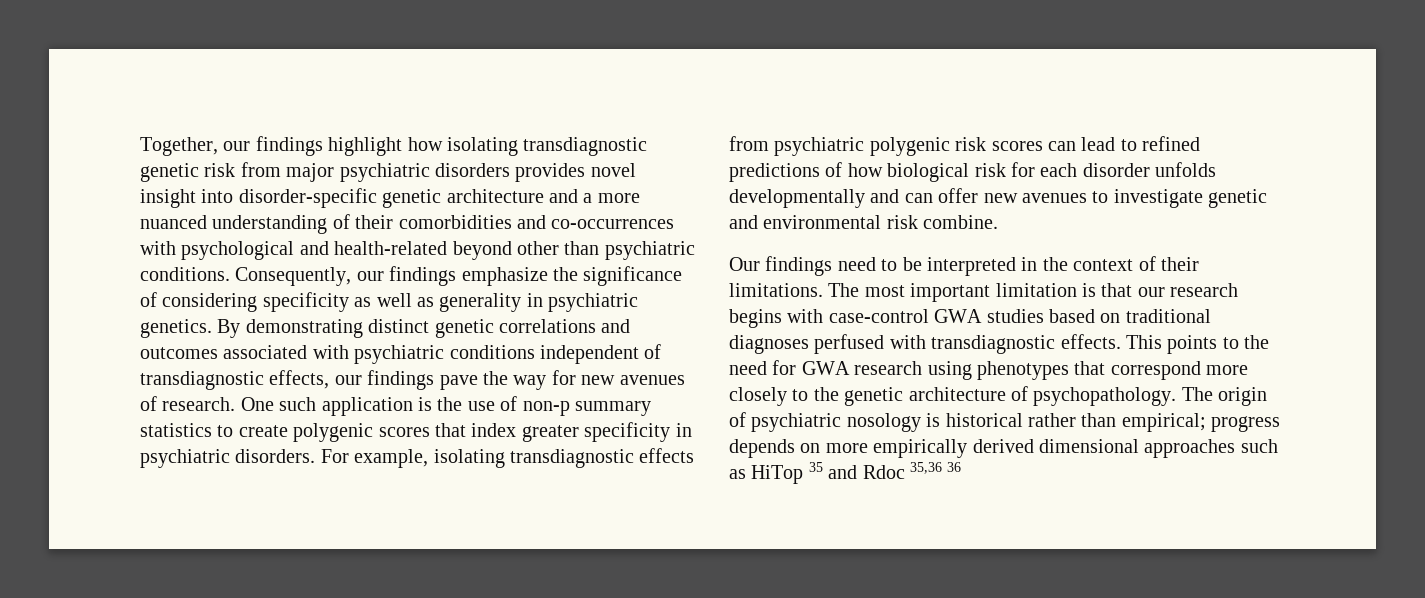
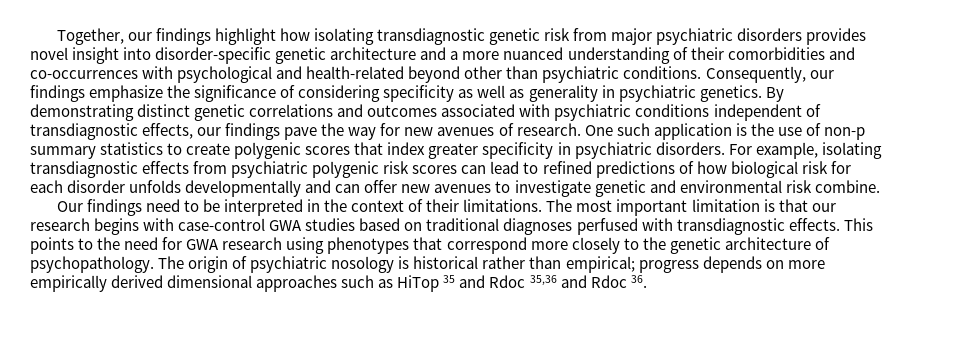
- The origin of psychiatric nosology is historical rather than empirical; progress depends on more empirically derived dimensional approaches such as HiTop 35 and Rdoc 35,36 36
+ The origin of psychiatric nosology is historical rather than empirical; progress depends on more empirically derived dimensional approaches such as HiTop 35 and Rdoc 35,36 and Rdoc 36.

